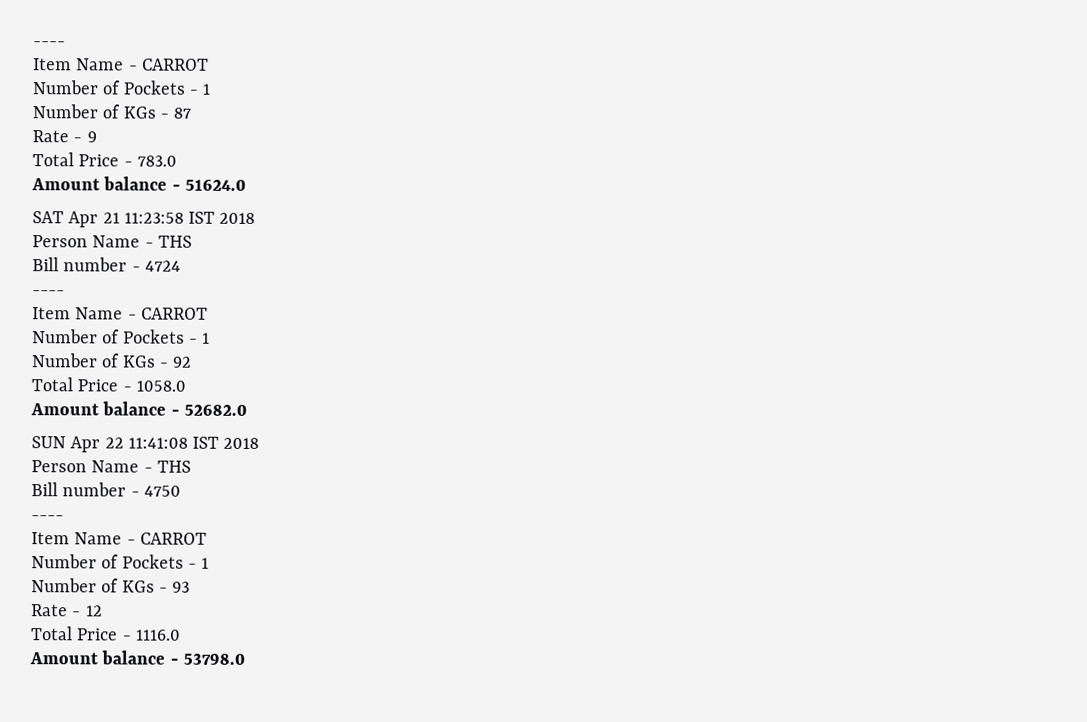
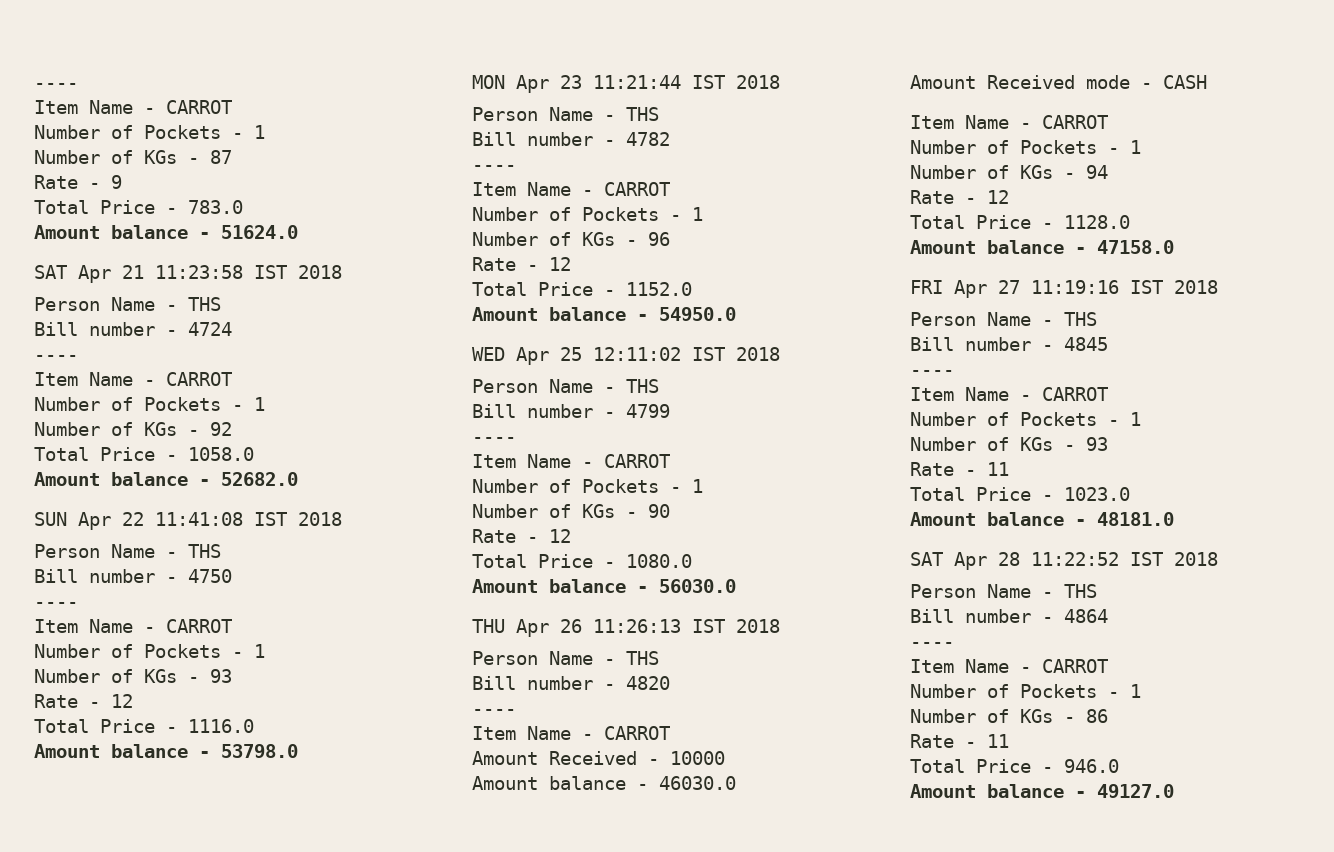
+ MON Apr 23 11:21:44 IST 2018
+ Person Name - THS
+ Bill number - 4782
+ ----
+ Item Name - CARROT
+ Number of Pockets - 1
+ Number of KGs - 96
+ Rate - 12
+ Total Price - 1152.0
+ Amount balance - 54950.0
+ WED Apr 25 12:11:02 IST 2018
+ Person Name - THS
+ Bill number - 4799
+ ----
+ Item Name - CARROT
+ Number of Pockets - 1
+ Number of KGs - 90
+ Rate - 12
+ Total Price - 1080.0
+ Amount balance - 56030.0
+ THU Apr 26 11:26:13 IST 2018
+ Person Name - THS
+ Bill number - 4820
+ ----
+ Item Name - CARROT
+ Amount Received - 10000
+ Amount balance - 46030.0
+ Amount Received mode - CASH
+ Item Name - CARROT
+ Number of Pockets - 1
+ Number of KGs - 94
+ Rate - 12
+ Total Price - 1128.0
+ Amount balance - 47158.0
+ FRI Apr 27 11:19:16 IST 2018
+ Person Name - THS
+ Bill number - 4845
+ ----
+ Item Name - CARROT
+ Number of Pockets - 1
+ Number of KGs - 93
+ Rate - 11
+ Total Price - 1023.0
+ Amount balance - 48181.0
+ SAT Apr 28 11:22:52 IST 2018
+ Person Name - THS
+ Bill number - 4864
+ ----
+ Item Name - CARROT
+ Number of Pockets - 1
+ Number of KGs - 86
+ Rate - 11
+ Total Price - 946.0
+ Amount balance - 49127.0

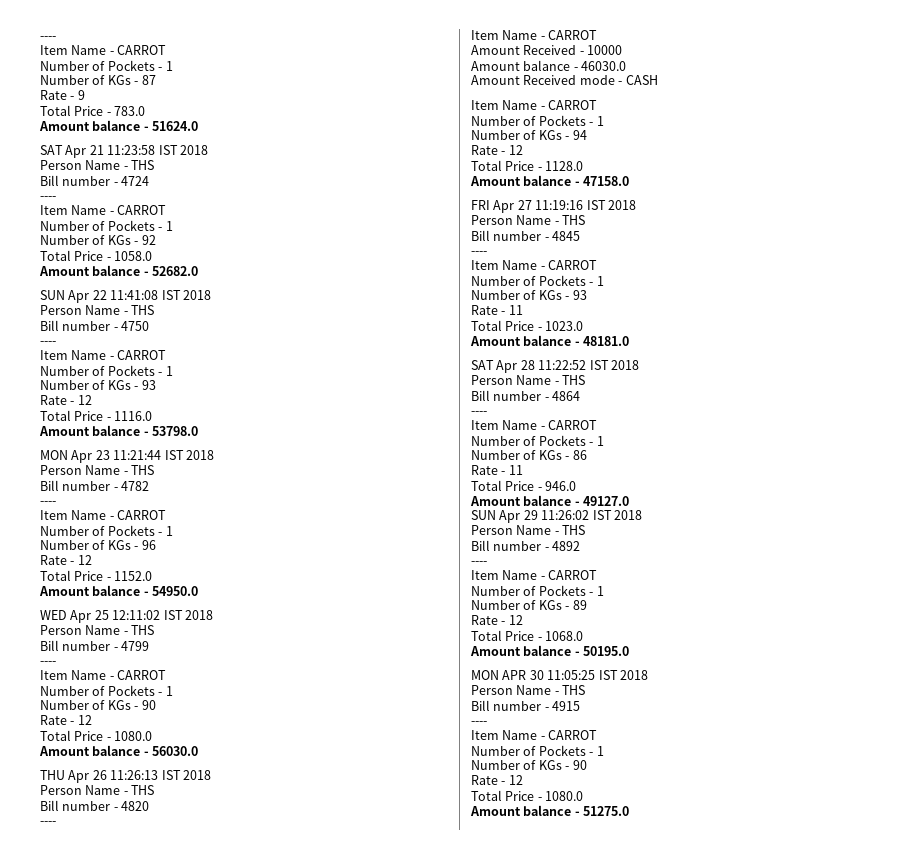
+ SUN Apr 29 11:26:02 IST 2018
+ Person Name - THS
+ Bill number - 4892
+ ----
+ Item Name - CARROT
+ Number of Pockets - 1
+ Number of KGs - 89
+ Rate - 12
+ Total Price - 1068.0
+ Amount balance - 50195.0
+ MON APR 30 11:05:25 IST 2018
+ Person Name - THS
+ Bill number - 4915
+ ----
+ Item Name - CARROT
+ Number of Pockets - 1
+ Number of KGs - 90
+ Rate - 12
+ Total Price - 1080.0
+ Amount balance - 51275.0

